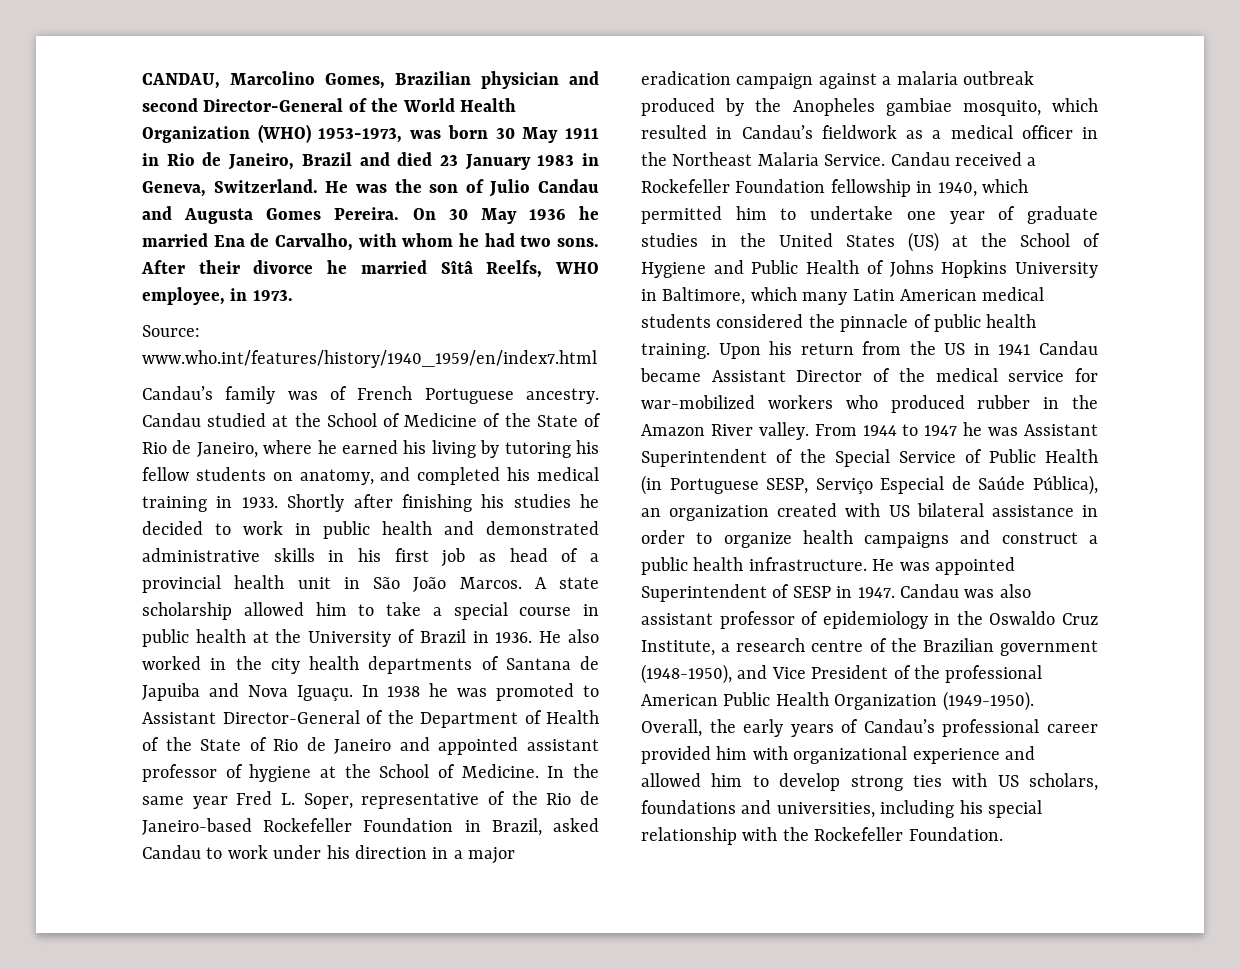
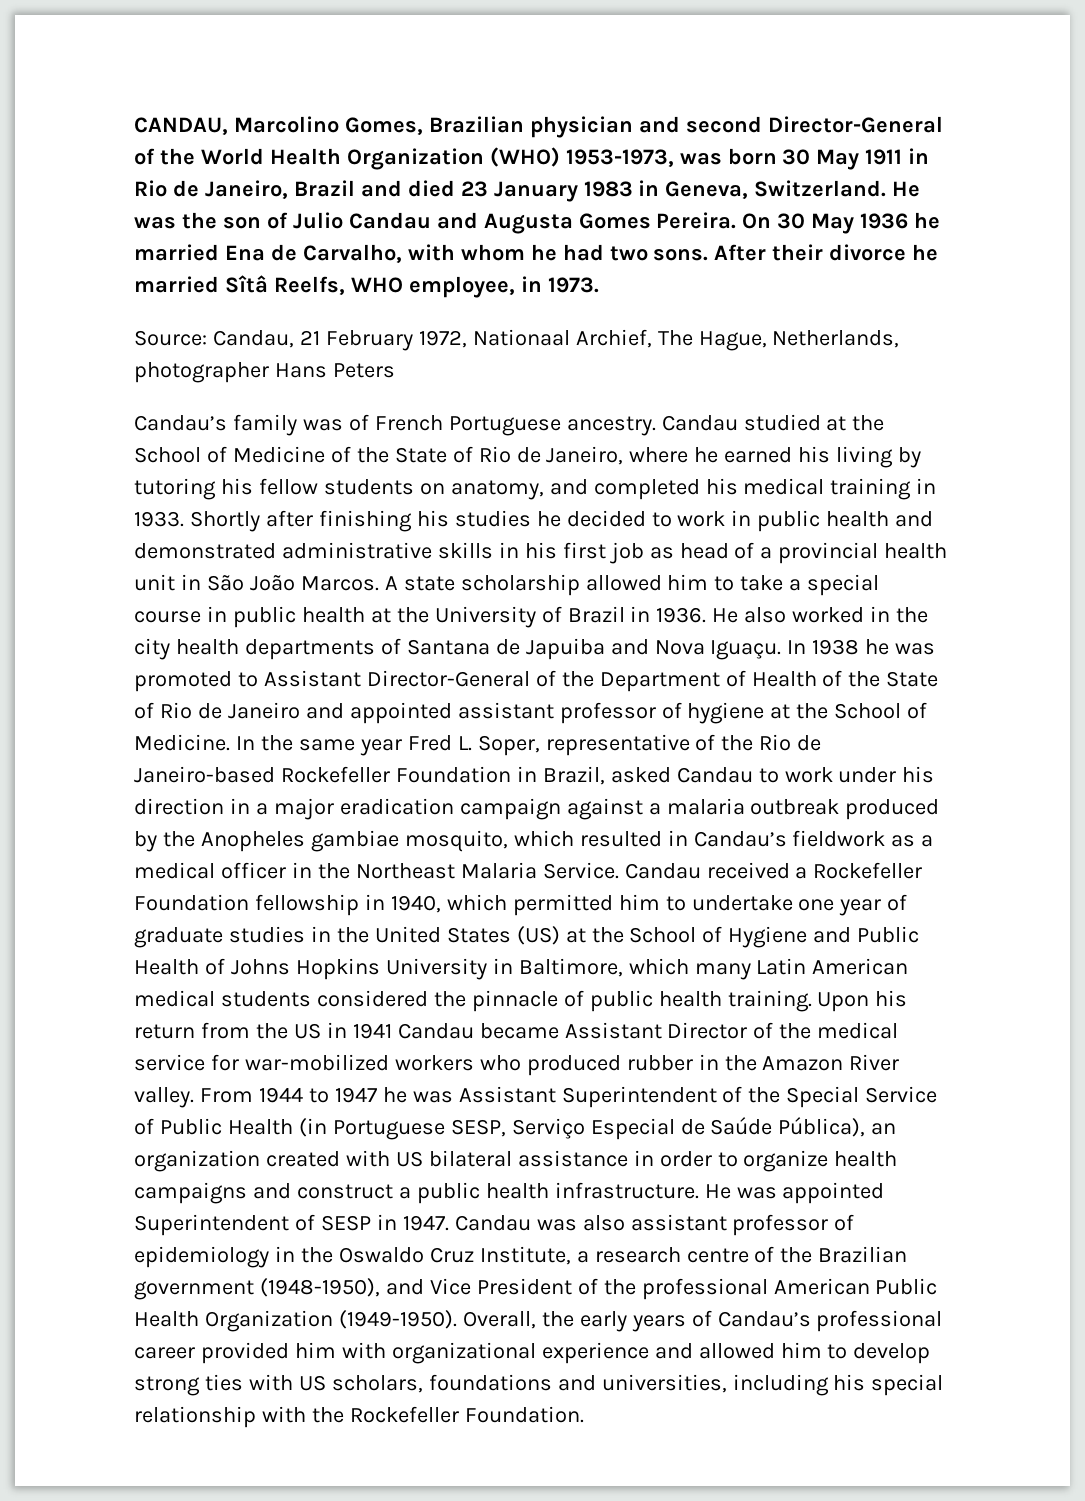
- Source: www.who.int/features/history/1940_1959/en/index7.html
+ Source: Candau, 21 February 1972, Nationaal Archief, The Hague, Netherlands, photographer Hans Peters

